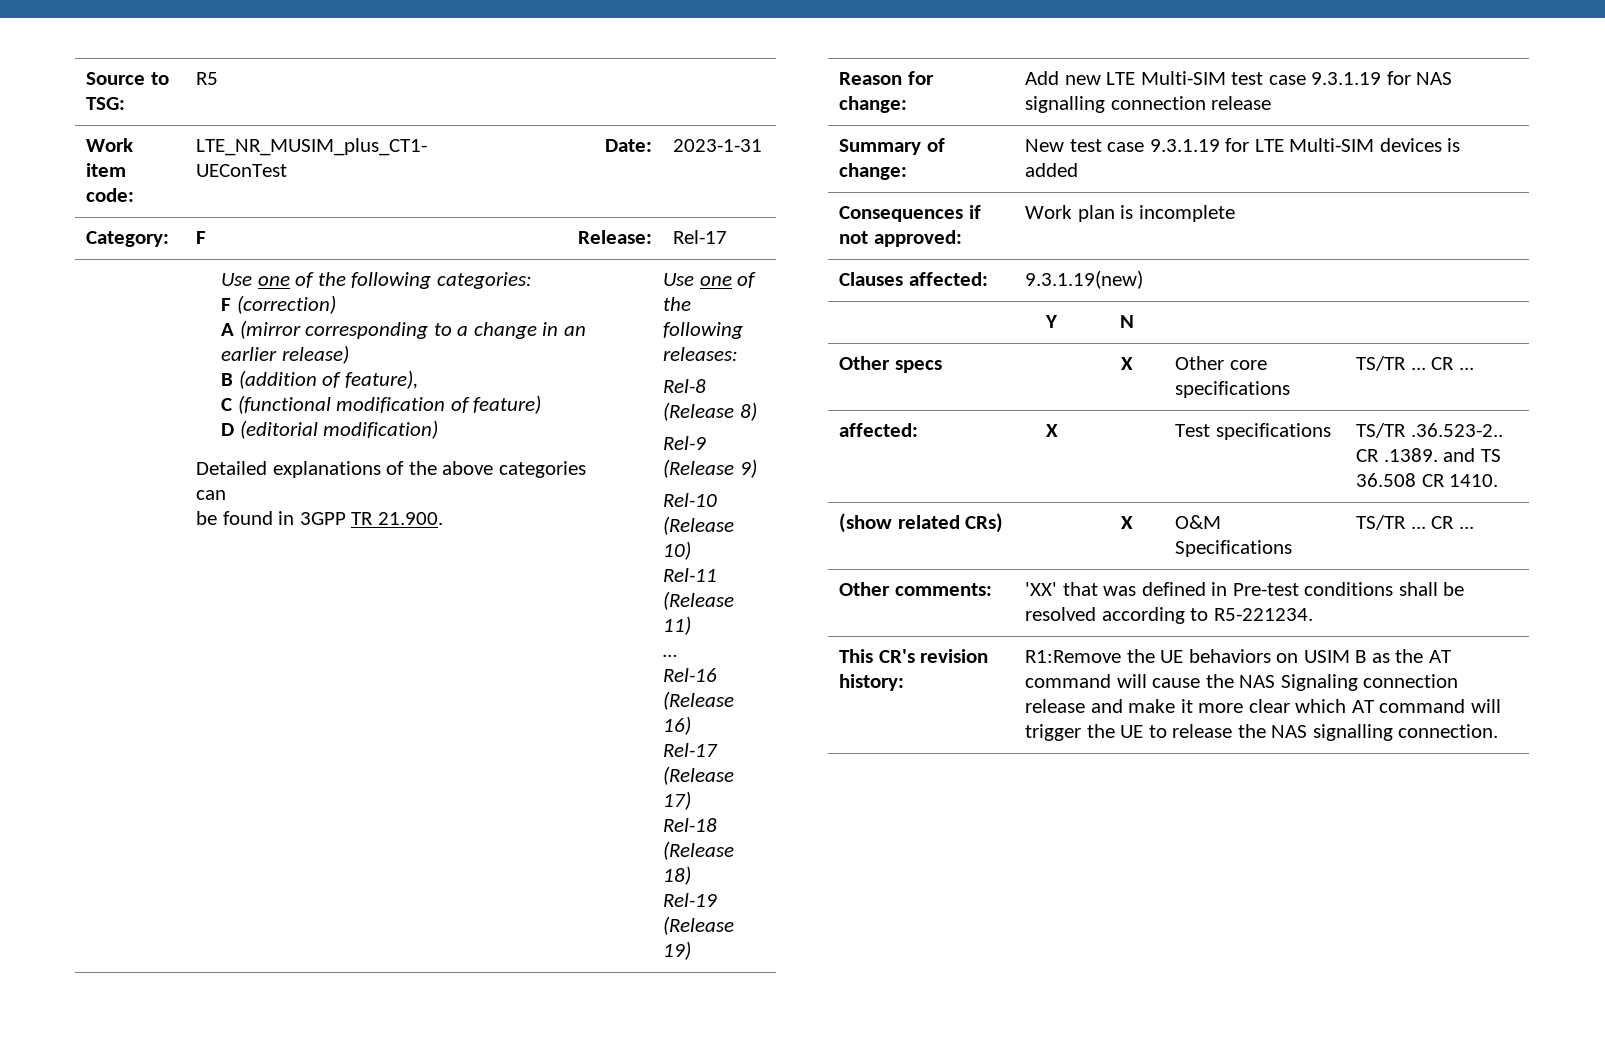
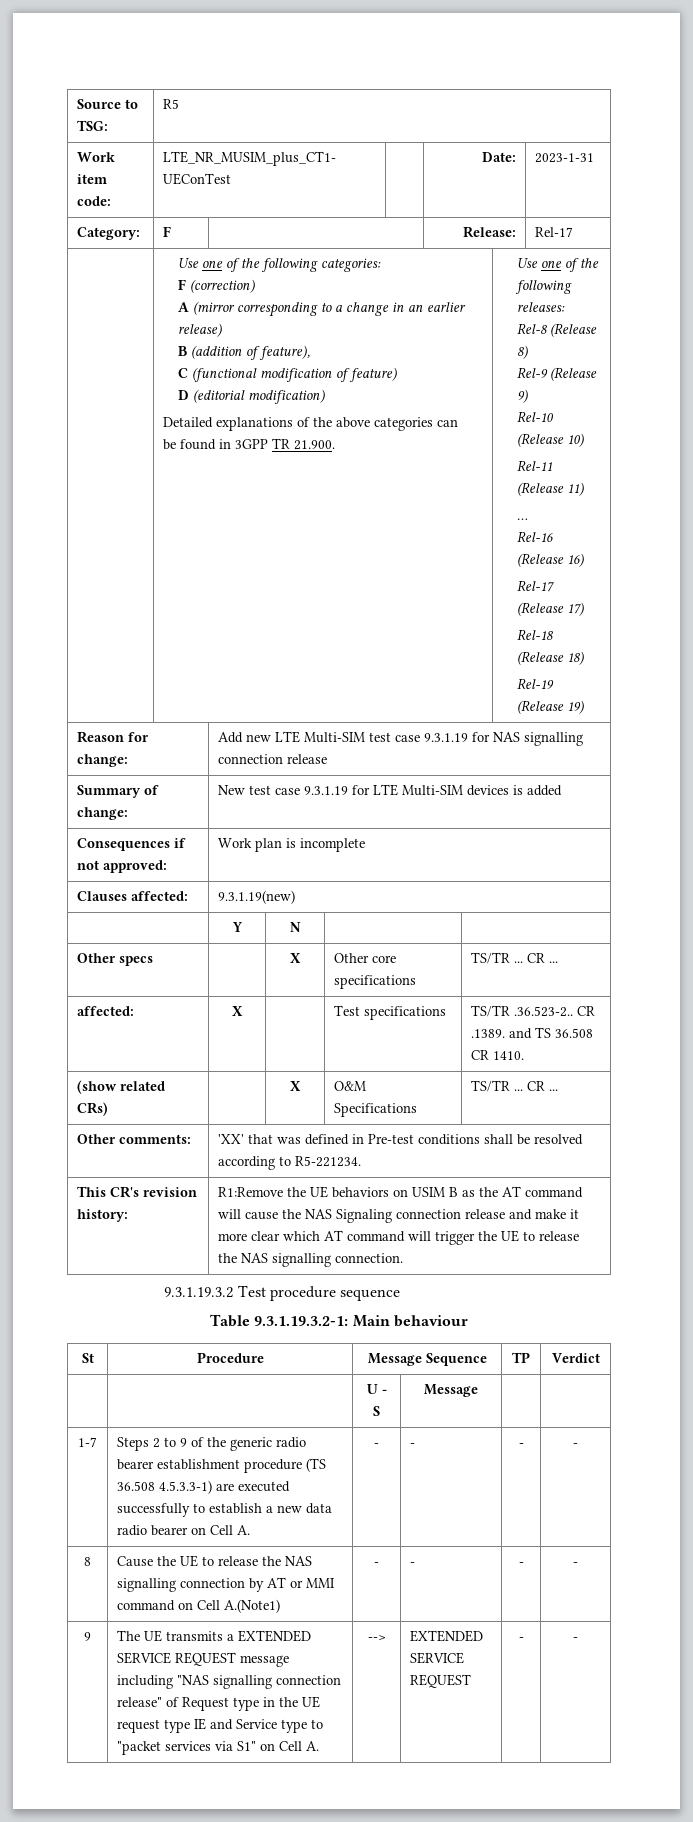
+ 9.3.1.19.3.2 Test procedure sequence
+ Table 9.3.1.19.3.2-1: Main behaviour
+ St | Procedure | Message Sequence | TP | Verdict
+ | | U - S | Message | |
+ 1-7 | Steps 2 to 9 of the generic radio bearer establishment procedure (TS 36.508 4.5.3.3-1) are executed successfully to establish a new data radio bearer on Cell A. | - | - | - | -
+ 8 | Cause the UE to release the NAS signalling connection by AT or MMI command on Cell A.(Note1) | - | - | - | -
+ 9 | The UE transmits a EXTENDED SERVICE REQUEST message including "NAS signalling connection release" of Request type in the UE request type IE and Service type to "packet services via S1" on Cell A. | --> | EXTENDED SERVICE REQUEST | - | -

